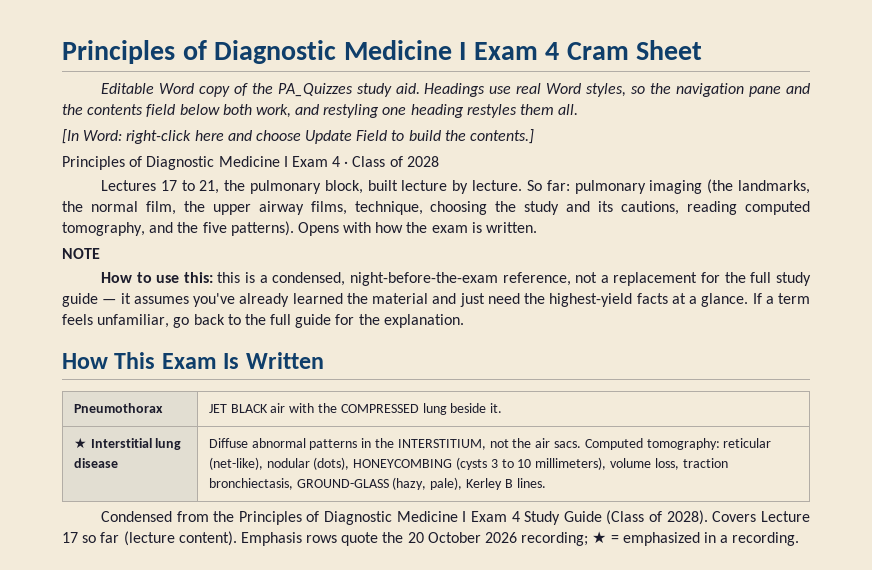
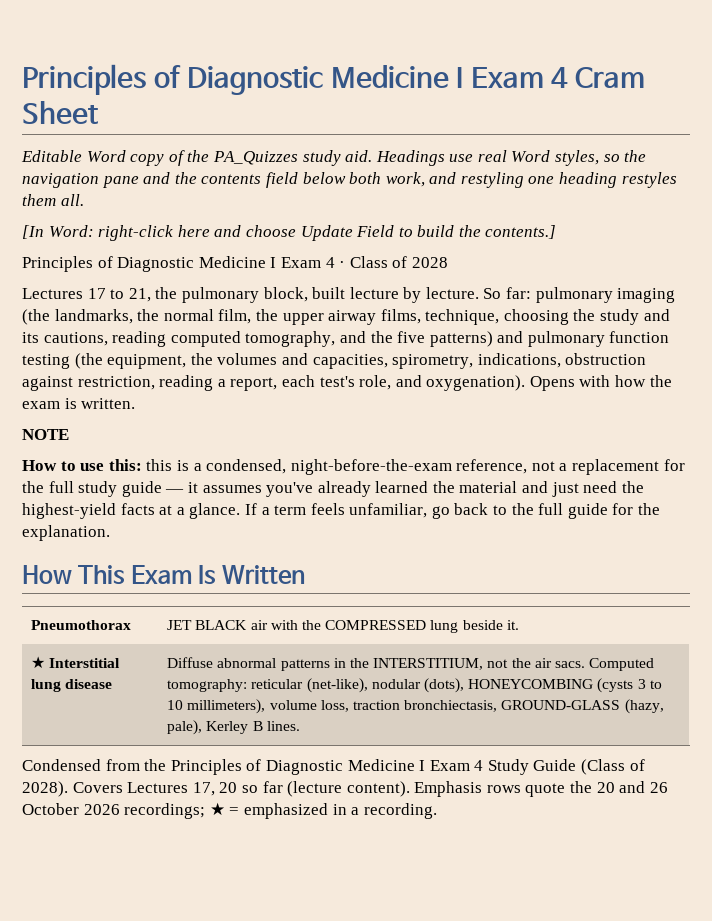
- So far: pulmonary imaging (the landmarks, the normal film, the upper airway films, technique, choosing the study and its cautions, reading computed tomography, and the five patterns).
+ So far: pulmonary imaging (the landmarks, the normal film, the upper airway films, technique, choosing the study and its cautions, reading computed tomography, and the five patterns) and pulmonary function testing (the equipment, the volumes and capacities, spirometry, indications, obstruction against restriction, reading a report, each test's role, and oxygenation).
- Covers Lecture 17 so far (lecture content).
+ Covers Lectures 17, 20 so far (lecture content).
- Emphasis rows quote the 20 October 2026 recording; ★ = emphasized in a recording.
+ Emphasis rows quote the 20 and 26 October 2026 recordings; ★ = emphasized in a recording.

